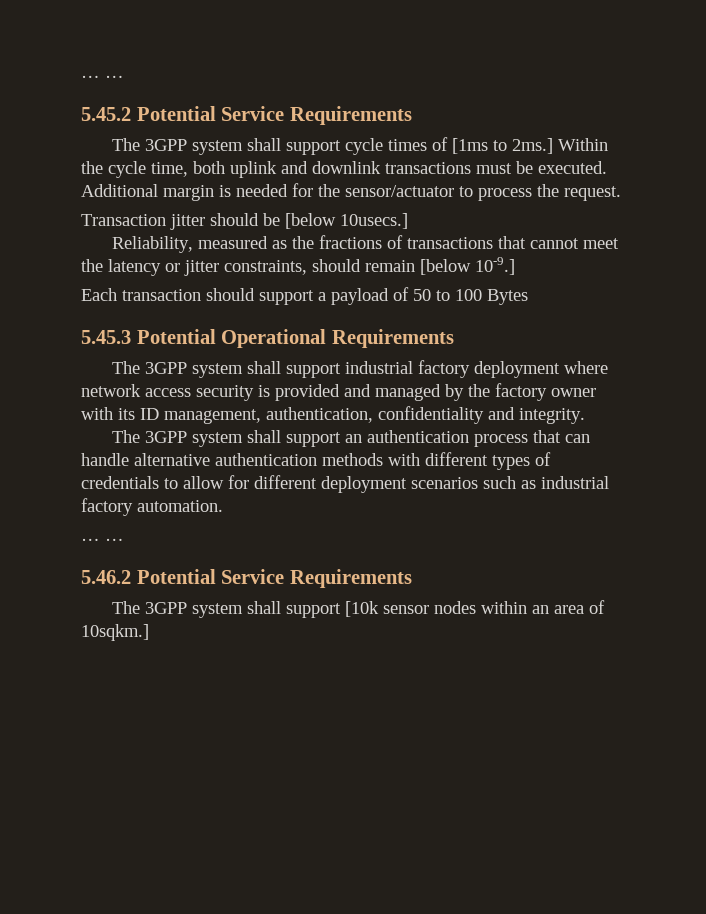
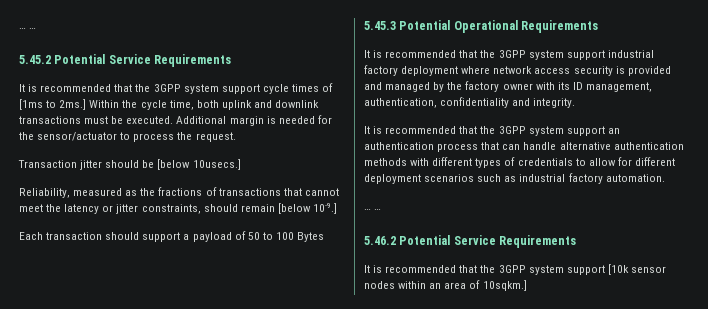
- The 3GPP system shall support cycle times of [1ms to 2ms.]
+ It is recommended that the 3GPP system support cycle times of [1ms to 2ms.]
- The 3GPP system shall support industrial factory deployment where network access security is provided and managed by the factory owner with its ID management, authentication, confidentiality and integrity.
+ It is recommended that the 3GPP system support industrial factory deployment where network access security is provided and managed by the factory owner with its ID management, authentication, confidentiality and integrity.
- The 3GPP system shall support an authentication process that can handle alternative authentication methods with different types of credentials to allow for different deployment scenarios such as industrial factory automation.
+ It is recommended that the 3GPP system support an authentication process that can handle alternative authentication methods with different types of credentials to allow for different deployment scenarios such as industrial factory automation.
- The 3GPP system shall support [10k sensor nodes within an area of 10sqkm.]
+ It is recommended that the 3GPP system support [10k sensor nodes within an area of 10sqkm.]

